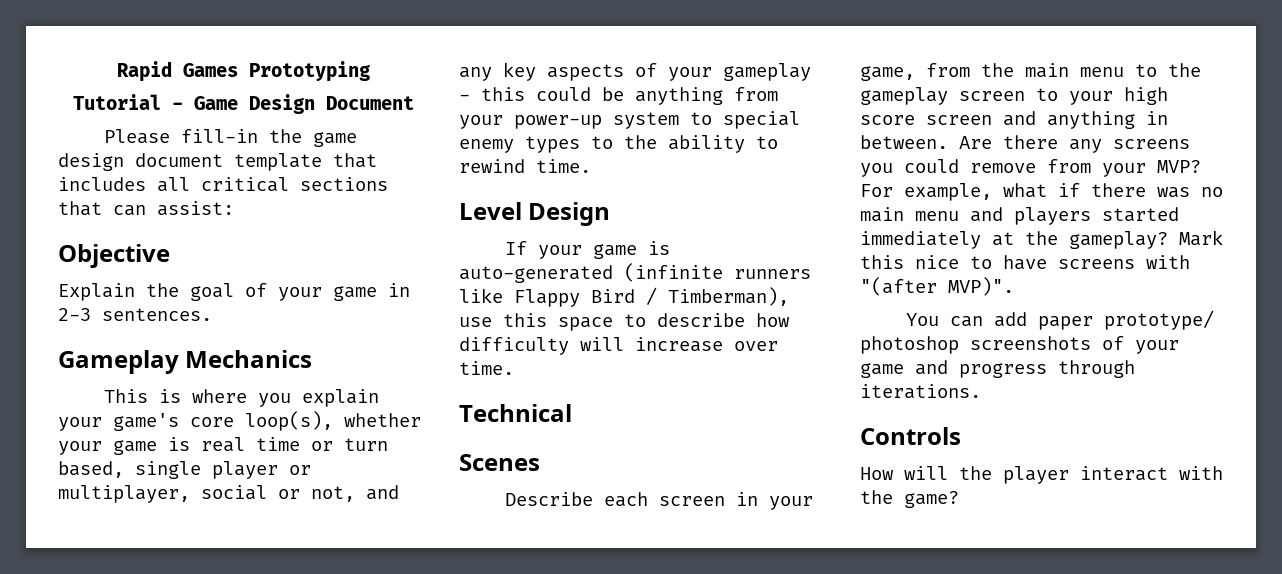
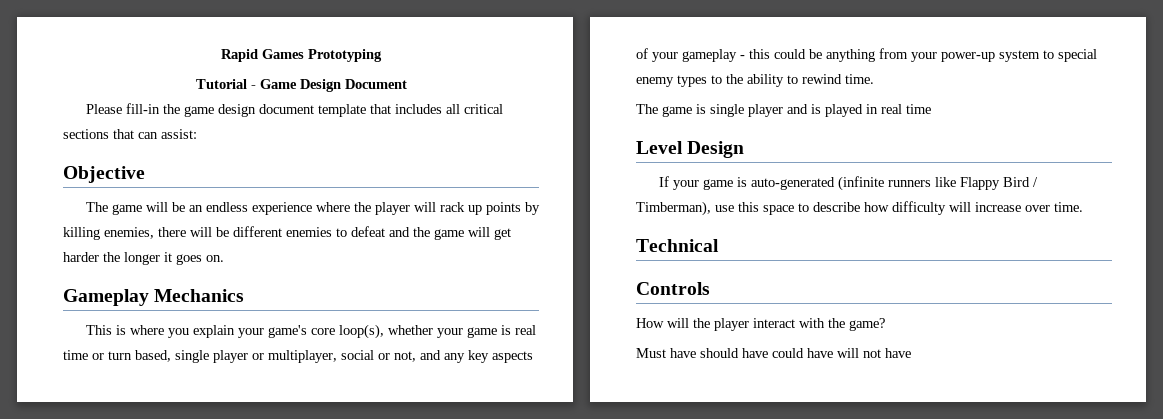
- Explain the goal of your game in 2-3 sentences.
+ The game will be an endless experience where the player will rack up points by killing enemies, there will be different enemies to defeat and the game will get harder the longer it goes on.
+ The game is single player and is played in real time
- Scenes
- Describe each screen in your game, from the main menu to the gameplay screen to your high score screen and anything in between. Are there any screens you could remove from your MVP? For example, what if there was no main menu and players started immediately at the gameplay? Mark this nice to have screens with "(after MVP)".
- You can add paper prototype/ photoshop screenshots of your game and progress through iterations.
+ Must have should have could have will not have

